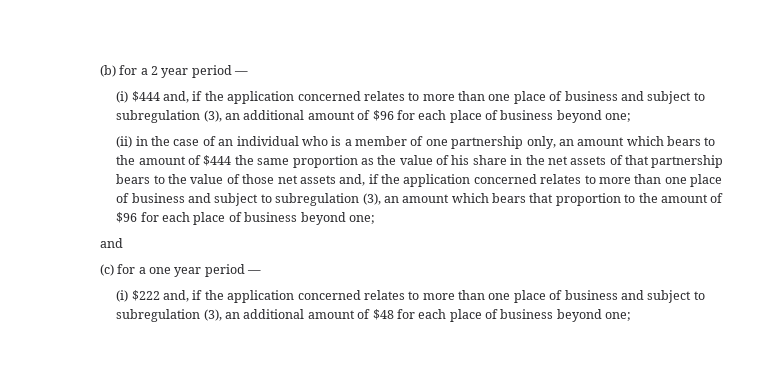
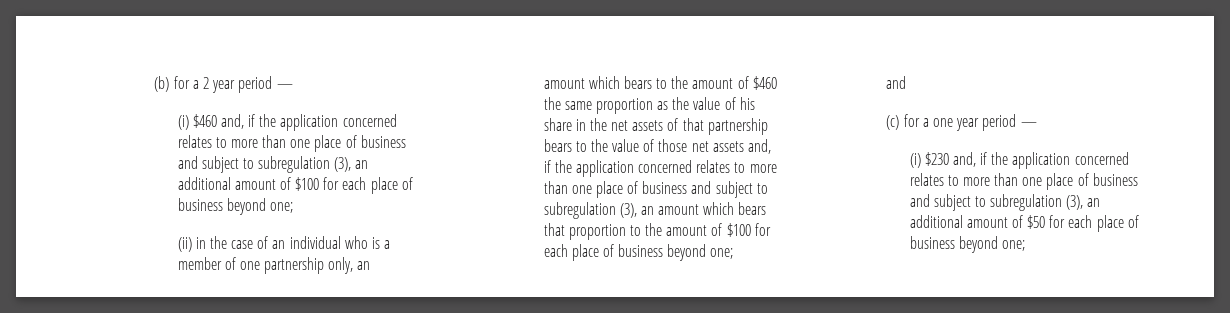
- (i) $444 and, if the application concerned relates to more than one place of business and subject to subregulation (3), an additional amount of $96 for each place of business beyond one;
+ (i) $460 and, if the application concerned relates to more than one place of business and subject to subregulation (3), an additional amount of $100 for each place of business beyond one;
- (ii) in the case of an individual who is a member of one partnership only, an amount which bears to the amount of $444 the same proportion as the value of his share in the net assets of that partnership bears to the value of those net assets and, if the application concerned relates to more than one place of business and subject to subregulation (3), an amount which bears that proportion to the amount of $96 for each place of business beyond one;
+ (ii) in the case of an individual who is a member of one partnership only, an amount which bears to the amount of $460 the same proportion as the value of his share in the net assets of that partnership bears to the value of those net assets and, if the application concerned relates to more than one place of business and subject to subregulation (3), an amount which bears that proportion to the amount of $100 for each place of business beyond one;
- (i) $222 and, if the application concerned relates to more than one place of business and subject to subregulation (3), an additional amount of $48 for each place of business beyond one;
+ (i) $230 and, if the application concerned relates to more than one place of business and subject to subregulation (3), an additional amount of $50 for each place of business beyond one;

